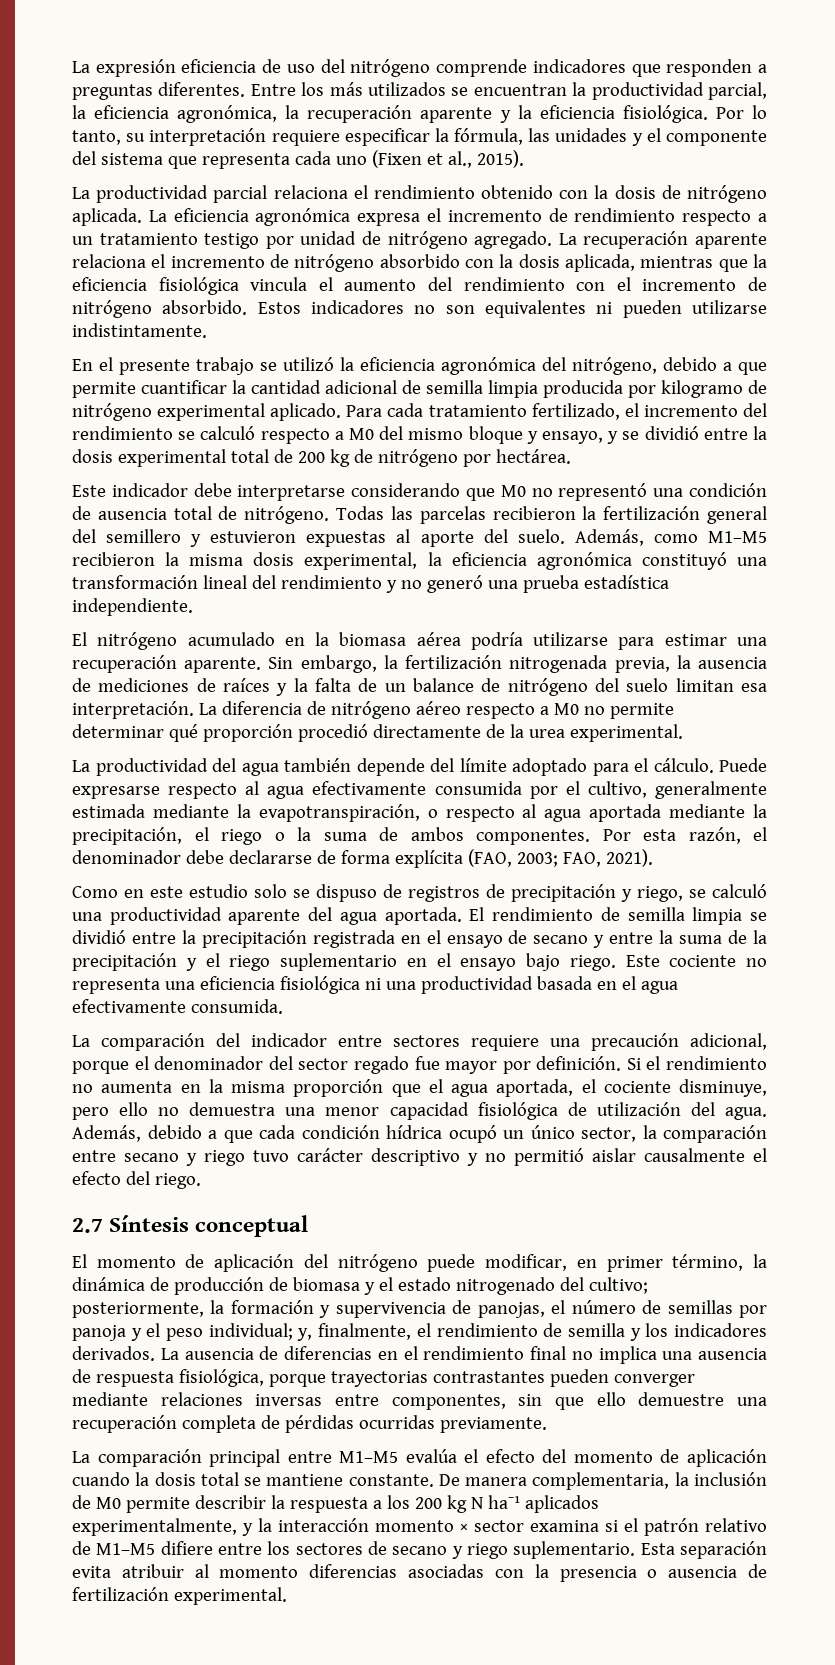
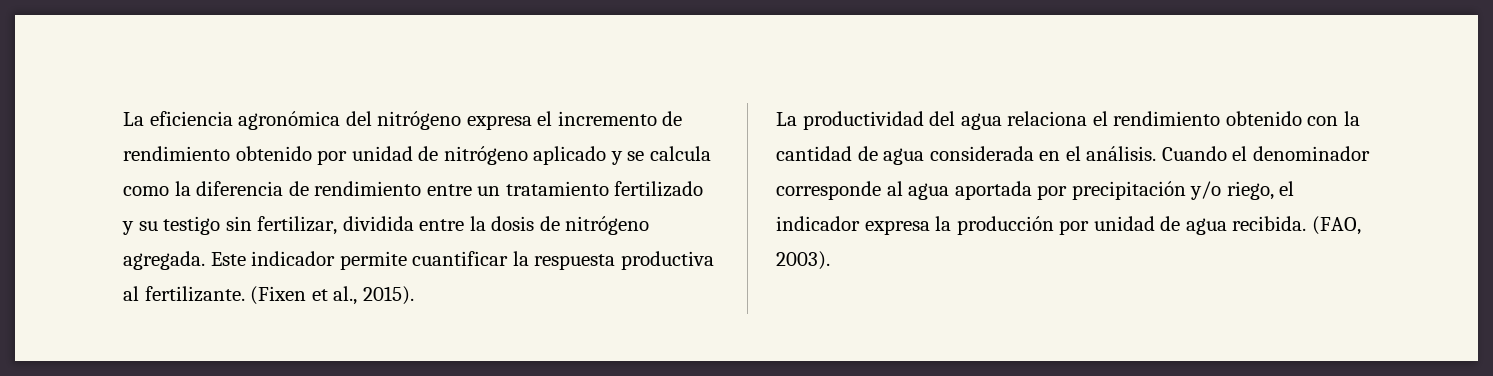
- La expresión eficiencia de uso del nitrógeno comprende indicadores que responden a preguntas diferentes. Entre los más utilizados se encuentran la productividad parcial, la eficiencia agronómica, la recuperación aparente y la eficiencia fisiológica. Por lo tanto, su interpretación requiere especificar la fórmula, las unidades y el componente del sistema que representa cada uno (Fixen et al., 2015).
+ La eficiencia agronómica del nitrógeno expresa el incremento de rendimiento obtenido por unidad de nitrógeno aplicado y se calcula como la diferencia de rendimiento entre un tratamiento fertilizado y su testigo sin fertilizar, dividida entre la dosis de nitrógeno agregada. Este indicador permite cuantificar la respuesta productiva al fertilizante. (Fixen et al., 2015).
- La productividad parcial relaciona el rendimiento obtenido con la dosis de nitrógeno aplicada. La eficiencia agronómica expresa el incremento de rendimiento respecto a un tratamiento testigo por unidad de nitrógeno agregado. La recuperación aparente relaciona el incremento de nitrógeno absorbido con la dosis aplicada, mientras que la eficiencia fisiológica vincula el aumento del rendimiento con el incremento de nitrógeno absorbido. Estos indicadores no son equivalentes ni pueden utilizarse indistintamente.
- En el presente trabajo se utilizó la eficiencia agronómica del nitrógeno, debido a que permite cuantificar la cantidad adicional de semilla limpia producida por kilogramo de nitrógeno experimental aplicado. Para cada tratamiento fertilizado, el incremento del rendimiento se calculó respecto a M0 del mismo bloque y ensayo, y se dividió entre la dosis experimental total de 200 kg de nitrógeno por hectárea.
- Este indicador debe interpretarse considerando que M0 no representó una condición de ausencia total de nitrógeno. Todas las parcelas recibieron la fertilización general del semillero y estuvieron expuestas al aporte del suelo. Además, como M1–M5 recibieron la misma dosis experimental, la eficiencia agronómica constituyó una transformación lineal del rendimiento y no generó una prueba estadística independiente.
- El nitrógeno acumulado en la biomasa aérea podría utilizarse para estimar una recuperación aparente. Sin embargo, la fertilización nitrogenada previa, la ausencia de mediciones de raíces y la falta de un balance de nitrógeno del suelo limitan esa interpretación. La diferencia de nitrógeno aéreo respecto a M0 no permite determinar qué proporción procedió directamente de la urea experimental.
- La productividad del agua también depende del límite adoptado para el cálculo. Puede expresarse respecto al agua efectivamente consumida por el cultivo, generalmente estimada mediante la evapotranspiración, o respecto al agua aportada mediante la precipitación, el riego o la suma de ambos componentes. Por esta razón, el denominador debe declararse de forma explícita (FAO, 2003; FAO, 2021).
- Como en este estudio solo se dispuso de registros de precipitación y riego, se calculó una productividad aparente del agua aportada. El rendimiento de semilla limpia se dividió entre la precipitación registrada en el ensayo de secano y entre la suma de la precipitación y el riego suplementario en el ensayo bajo riego. Este cociente no representa una eficiencia fisiológica ni una productividad basada en el agua efectivamente consumida.
- La comparación del indicador entre sectores requiere una precaución adicional, porque el denominador del sector regado fue mayor por definición. Si el rendimiento no aumenta en la misma proporción que el agua aportada, el cociente disminuye, pero ello no demuestra una menor capacidad fisiológica de utilización del agua. Además, debido a que cada condición hídrica ocupó un único sector, la comparación entre secano y riego tuvo carácter descriptivo y no permitió aislar causalmente el efecto del riego.
- 2.7 Síntesis conceptual
- El momento de aplicación del nitrógeno puede modificar, en primer término, la dinámica de producción de biomasa y el estado nitrogenado del cultivo; posteriormente, la formación y supervivencia de panojas, el número de semillas por panoja y el peso individual; y, finalmente, el rendimiento de semilla y los indicadores derivados. La ausencia de diferencias en el rendimiento final no implica una ausencia de respuesta fisiológica, porque trayectorias contrastantes pueden converger mediante relaciones inversas entre componentes, sin que ello demuestre una recuperación completa de pérdidas ocurridas previamente.
- La comparación principal entre M1–M5 evalúa el efecto del momento de aplicación cuando la dosis total se mantiene constante. De manera complementaria, la inclusión de M0 permite describir la respuesta a los 200 kg N ha⁻¹ aplicados experimentalmente, y la interacción momento × sector examina si el patrón relativo de M1–M5 difiere entre los sectores de secano y riego suplementario. Esta separación evita atribuir al momento diferencias asociadas con la presencia o ausencia de fertilización experimental.
+ La productividad del agua relaciona el rendimiento obtenido con la cantidad de agua considerada en el análisis. Cuando el denominador corresponde al agua aportada por precipitación y/o riego, el indicador expresa la producción por unidad de agua recibida. (FAO, 2003).

